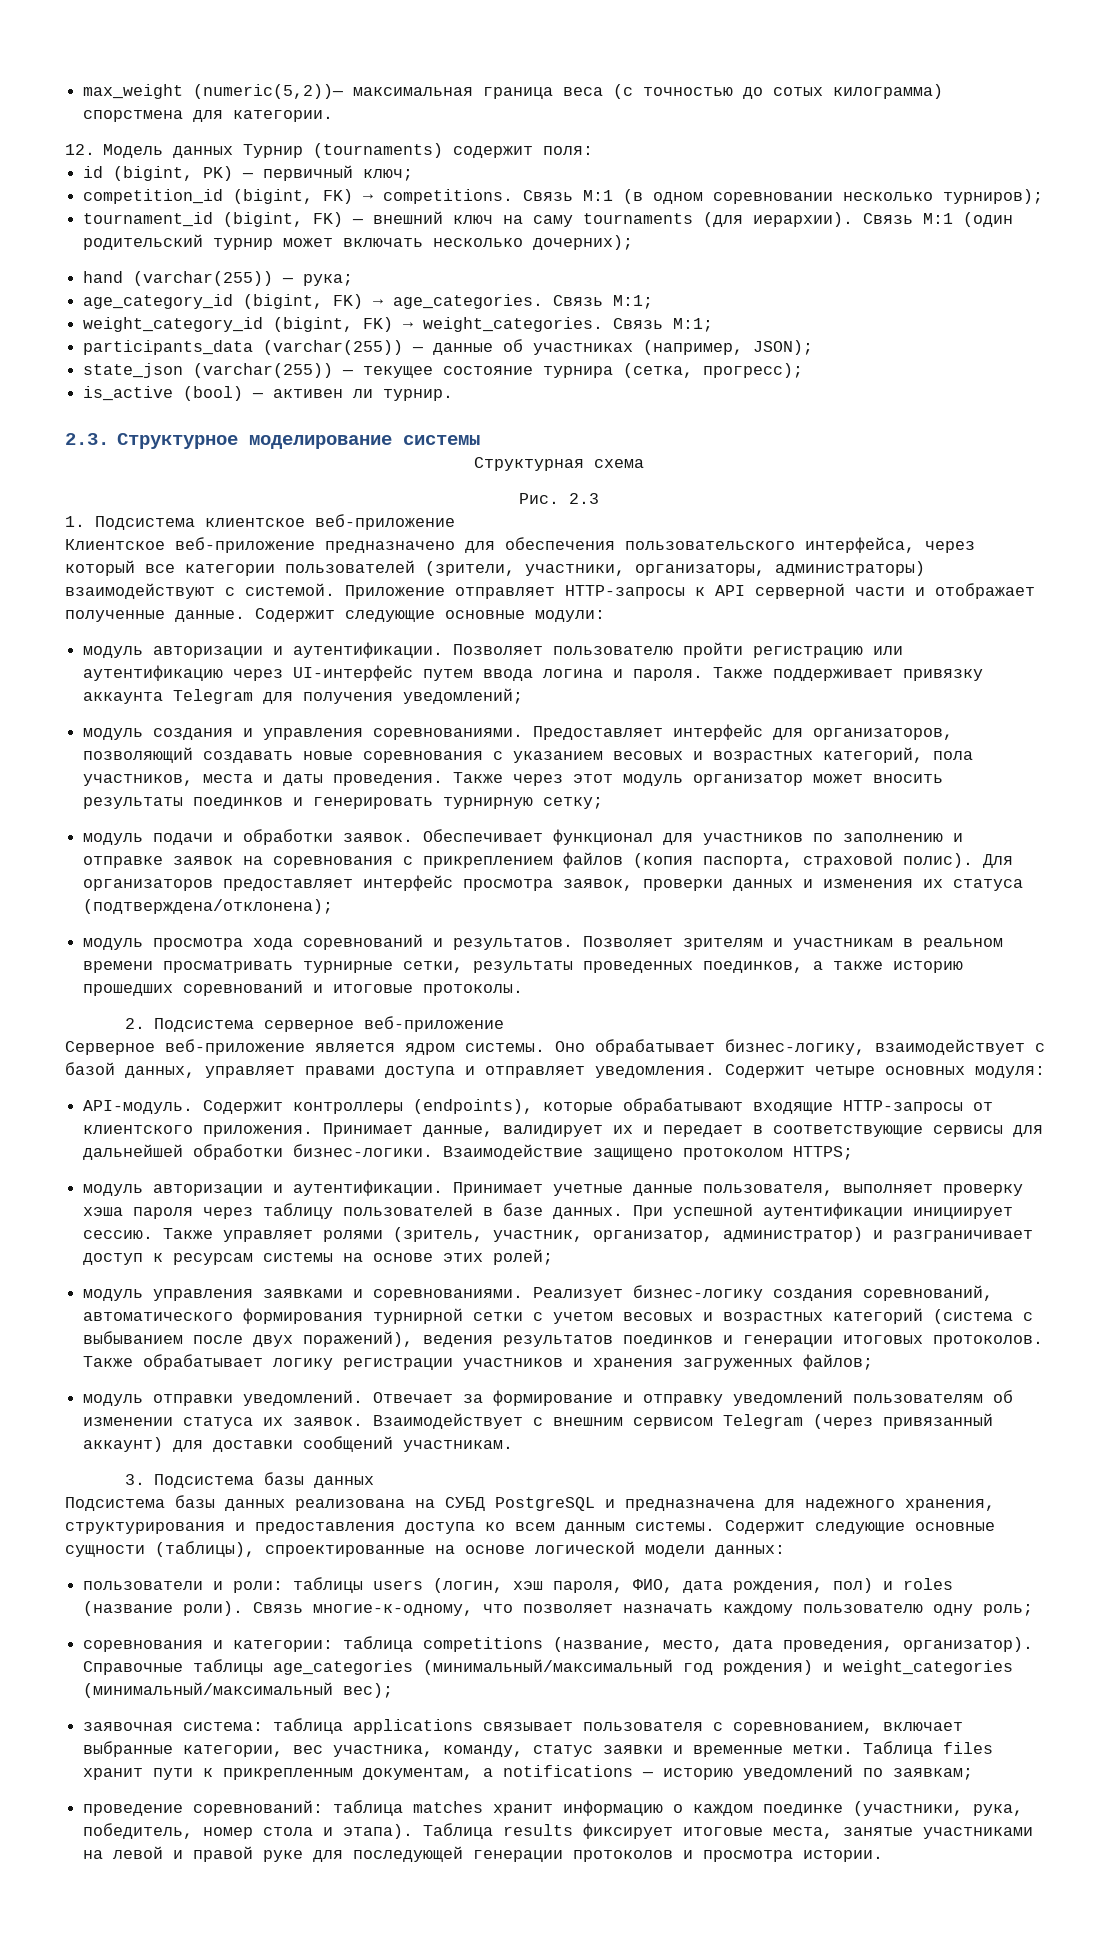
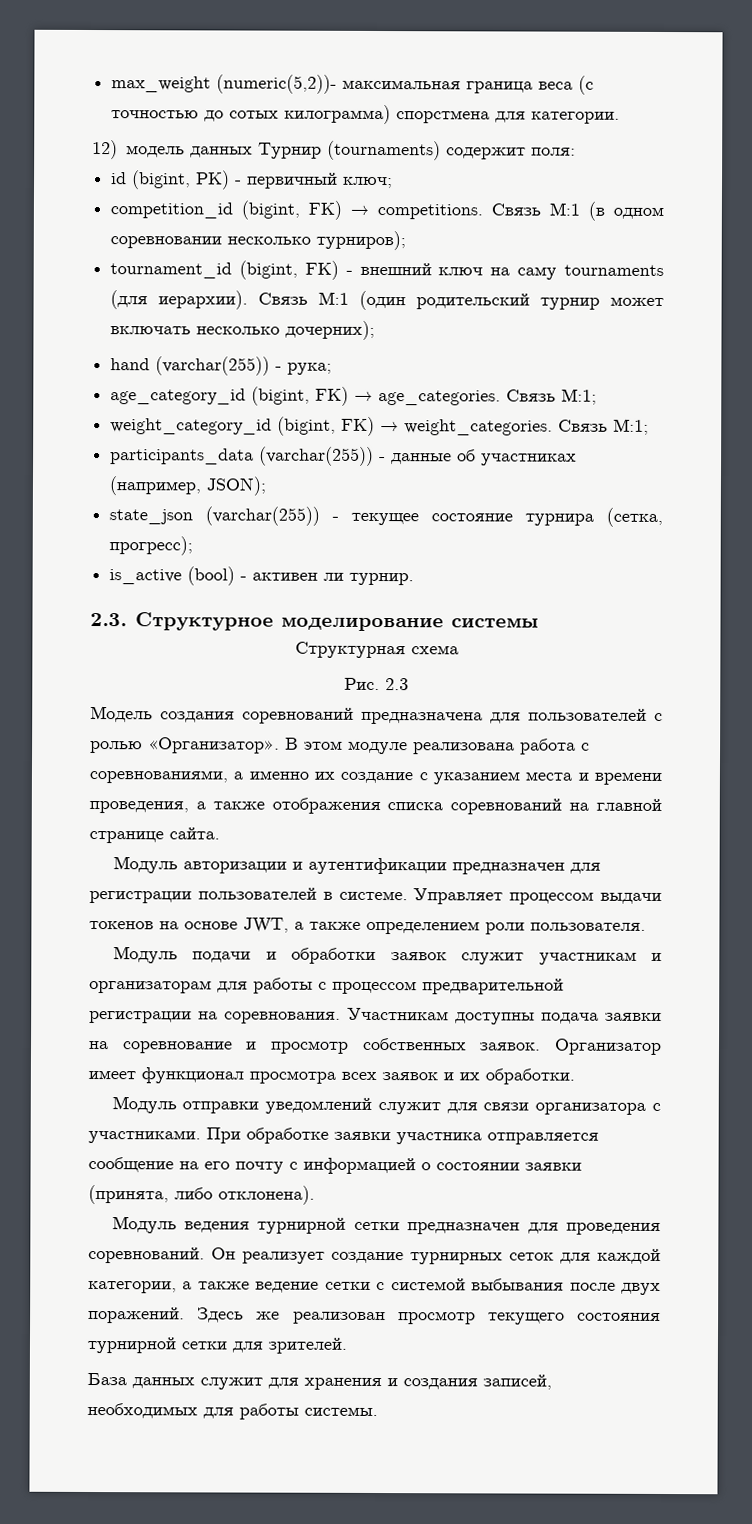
- max_weight (numeric(5,2))— максимальная граница веса (с точностью до сотых килограмма) спорстмена для категории.
+ max_weight (numeric(5,2))- максимальная граница веса (с точностью до сотых килограмма) спорстмена для категории.
- 12. Модель данных Турнир (tournaments) содержит поля:
+ 12) модель данных Турнир (tournaments) содержит поля:
- id (bigint, PK) — первичный ключ;
+ id (bigint, PK) - первичный ключ;
- tournament_id (bigint, FK) — внешний ключ на саму tournaments (для иерархии).
+ tournament_id (bigint, FK) - внешний ключ на саму tournaments (для иерархии).
- hand (varchar(255)) — рука;
+ hand (varchar(255)) - рука;
- participants_data (varchar(255)) — данные об участниках (например, JSON);
+ participants_data (varchar(255)) - данные об участниках (например, JSON);
- state_json (varchar(255)) — текущее состояние турнира (сетка, прогресс);
+ state_json (varchar(255)) - текущее состояние турнира (сетка, прогресс);
- is_active (bool) — активен ли турнир.
+ is_active (bool) - активен ли турнир.
- 1. Подсистема клиентское веб-приложение
- Клиентское веб-приложение предназначено для обеспечения пользовательского интерфейса, через который все категории пользователей (зрители, участники, организаторы, администраторы) взаимодействуют с системой. Приложение отправляет HTTP-запросы к API серверной части и отображает полученные данные. Содержит следующие основные модули:
- модуль авторизации и аутентификации. Позволяет пользователю пройти регистрацию или аутентификацию через UI-интерфейс путем ввода логина и пароля. Также поддерживает привязку аккаунта Telegram для получения уведомлений;
- модуль создания и управления соревнованиями. Предоставляет интерфейс для организаторов, позволяющий создавать новые соревнования с указанием весовых и возрастных категорий, пола участников, места и даты проведения. Также через этот модуль организатор может вносить результаты поединков и генерировать турнирную сетку;
- модуль подачи и обработки заявок. Обеспечивает функционал для участников по заполнению и отправке заявок на соревнования с прикреплением файлов (копия паспорта, страховой полис). Для организаторов предоставляет интерфейс просмотра заявок, проверки данных и изменения их статуса (подтверждена/отклонена);
- модуль просмотра хода соревнований и результатов. Позволяет зрителям и участникам в реальном времени просматривать турнирные сетки, результаты проведенных поединков, а также историю прошедших соревнований и итоговые протоколы.
- 2. Подсистема серверное веб-приложение
- Серверное веб-приложение является ядром системы. Оно обрабатывает бизнес-логику, взаимодействует с базой данных, управляет правами доступа и отправляет уведомления. Содержит четыре основных модуля:
- API-модуль. Содержит контроллеры (endpoints), которые обрабатывают входящие HTTP-запросы от клиентского приложения. Принимает данные, валидирует их и передает в соответствующие сервисы для дальнейшей обработки бизнес-логики. Взаимодействие защищено протоколом HTTPS;
- модуль авторизации и аутентификации. Принимает учетные данные пользователя, выполняет проверку хэша пароля через таблицу пользователей в базе данных. При успешной аутентификации инициирует сессию. Также управляет ролями (зритель, участник, организатор, администратор) и разграничивает доступ к ресурсам системы на основе этих ролей;
- модуль управления заявками и соревнованиями. Реализует бизнес-логику создания соревнований, автоматического формирования турнирной сетки с учетом весовых и возрастных категорий (система с выбыванием после двух поражений), ведения результатов поединков и генерации итоговых протоколов. Также обрабатывает логику регистрации участников и хранения загруженных файлов;
- модуль отправки уведомлений. Отвечает за формирование и отправку уведомлений пользователям об изменении статуса их заявок. Взаимодействует с внешним сервисом Telegram (через привязанный аккаунт) для доставки сообщений участникам.
- 3. Подсистема базы данных
- Подсистема базы данных реализована на СУБД PostgreSQL и предназначена для надежного хранения, структурирования и предоставления доступа ко всем данным системы. Содержит следующие основные сущности (таблицы), спроектированные на основе логической модели данных:
- пользователи и роли: таблицы users (логин, хэш пароля, ФИО, дата рождения, пол) и roles (название роли). Связь многие-к-одному, что позволяет назначать каждому пользователю одну роль;
- соревнования и категории: таблица competitions (название, место, дата проведения, организатор). Справочные таблицы age_categories (минимальный/максимальный год рождения) и weight_categories (минимальный/максимальный вес);
- заявочная система: таблица applications связывает пользователя с соревнованием, включает выбранные категории, вес участника, команду, статус заявки и временные метки. Таблица files хранит пути к прикрепленным документам, а notifications — историю уведомлений по заявкам;
- проведение соревнований: таблица matches хранит информацию о каждом поединке (участники, рука, победитель, номер стола и этапа). Таблица results фиксирует итоговые места, занятые участниками на левой и правой руке для последующей генерации протоколов и просмотра истории.
+ Модель создания соревнований предназначена для пользователей с ролью «Организатор». В этом модуле реализована работа с соревнованиями, а именно их создание с указанием места и времени проведения, а также отображения списка соревнований на главной странице сайта.
+ Модуль авторизации и аутентификации предназначен для регистрации пользователей в системе. Управляет процессом выдачи токенов на основе JWT, а также определением роли пользователя.
+ Модуль подачи и обработки заявок служит участникам и организаторам для работы с процессом предварительной регистрации на соревнования. Участникам доступны подача заявки на соревнование и просмотр собственных заявок. Организатор имеет функционал просмотра всех заявок и их обработки.
+ Модуль отправки уведомлений служит для связи организатора с участниками. При обработке заявки участника отправляется сообщение на его почту с информацией о состоянии заявки (принята, либо отклонена).
+ Модуль ведения турнирной сетки предназначен для проведения соревнований. Он реализует создание турнирных сеток для каждой категории, а также ведение сетки с системой выбывания после двух поражений. Здесь же реализован просмотр текущего состояния турнирной сетки для зрителей.
+ База данных служит для хранения и создания записей, необходимых для работы системы.

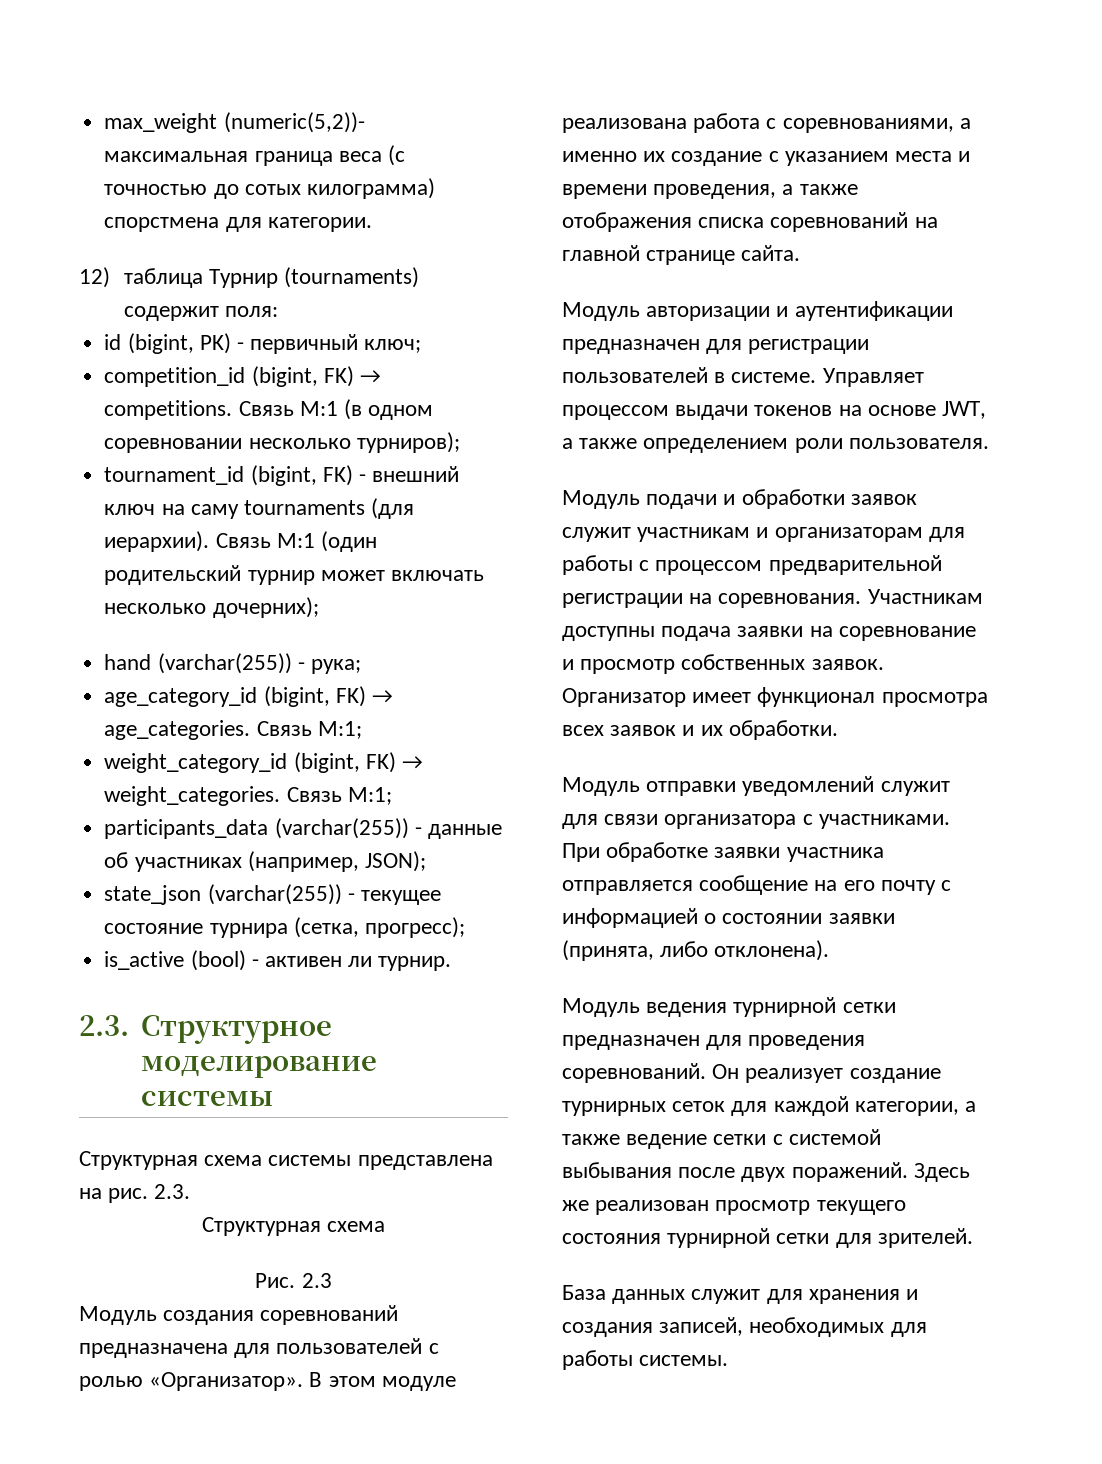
- 12) модель данных Турнир (tournaments) содержит поля:
+ 12) таблица Турнир (tournaments) содержит поля:
+ Структурная схема системы представлена на рис. 2.3.
- Модель создания соревнований предназначена для пользователей с ролью «Организатор».
+ Модуль создания соревнований предназначена для пользователей с ролью «Организатор».

